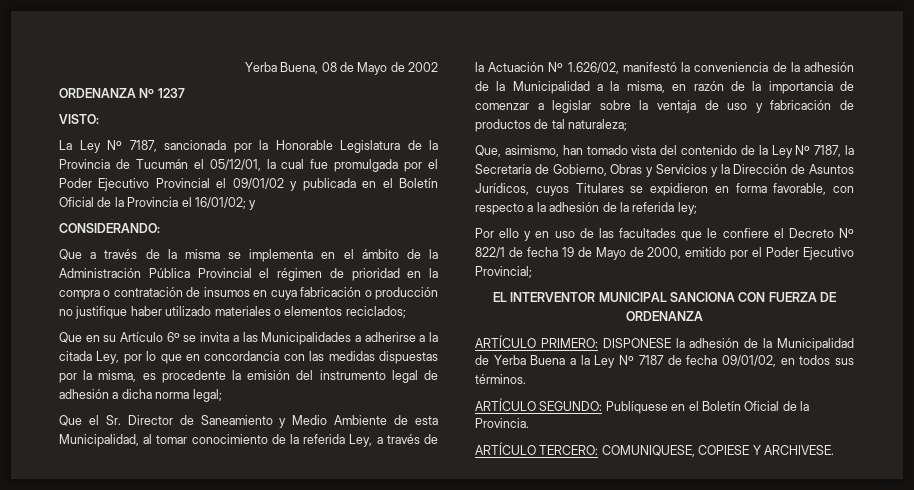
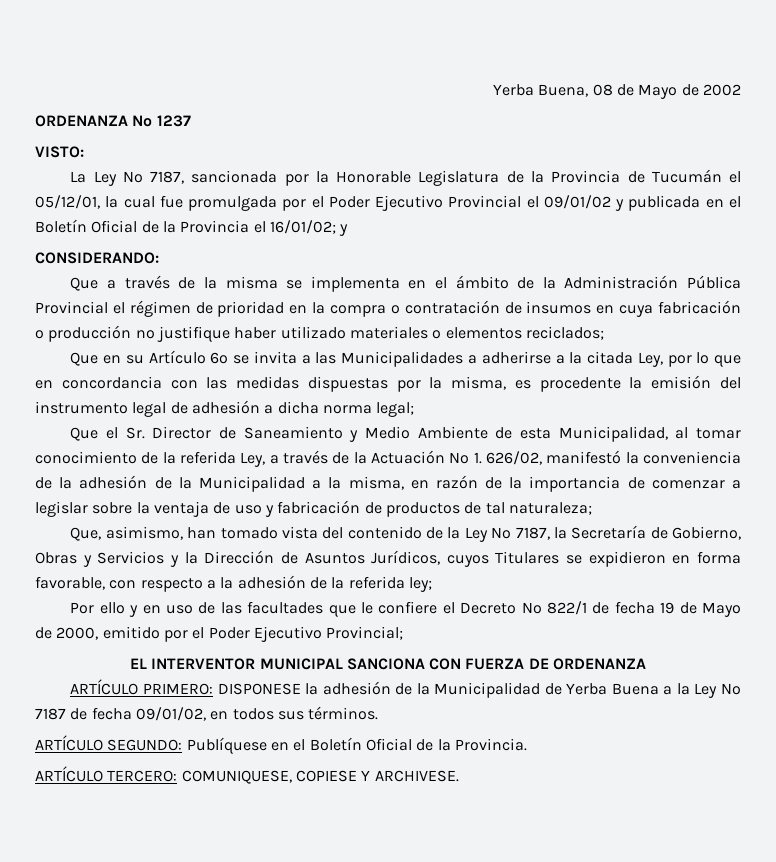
- Que el Sr. Director de Saneamiento y Medio Ambiente de esta Municipalidad, al tomar conocimiento de la referida Ley, a través de la Actuación Nº 1.626/02, manifestó la conveniencia de la adhesión de la Municipalidad a la misma, en razón de la importancia de comenzar a legislar sobre la ventaja de uso y fabricación de productos de tal naturaleza;
+ Que el Sr. Director de Saneamiento y Medio Ambiente de esta Municipalidad, al tomar conocimiento de la referida Ley, a través de la Actuación Nº 1. 626/02, manifestó la conveniencia de la adhesión de la Municipalidad a la misma, en razón de la importancia de comenzar a legislar sobre la ventaja de uso y fabricación de productos de tal naturaleza;

